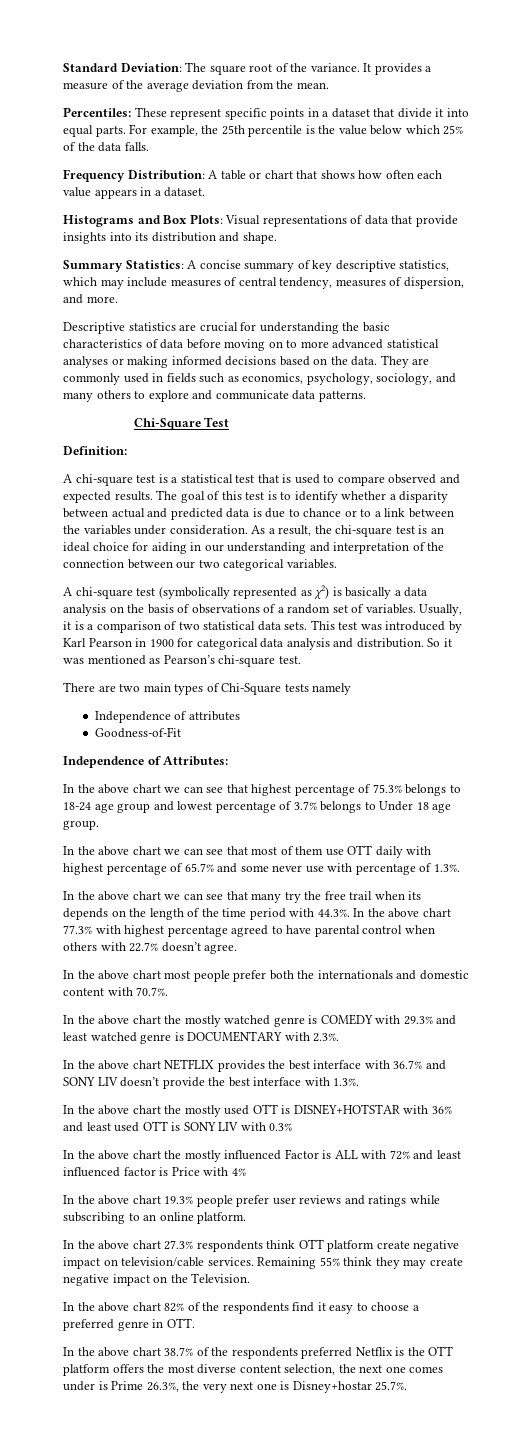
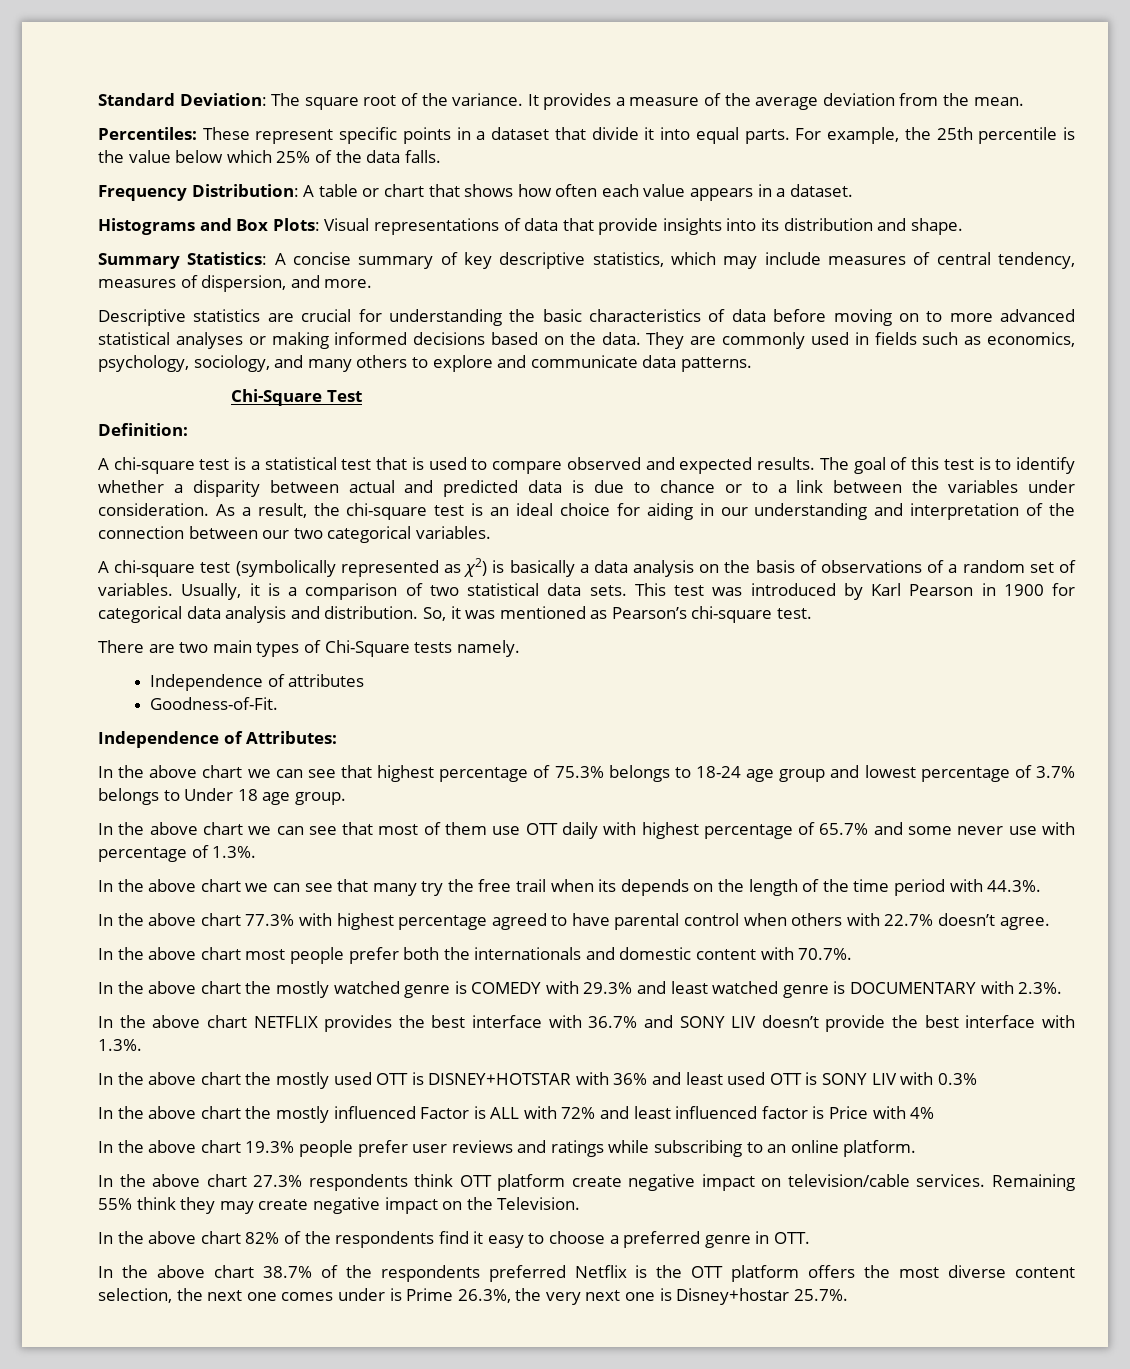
- So it was mentioned as Pearson’s chi-square test.
+ So, it was mentioned as Pearson’s chi-square test.
- There are two main types of Chi-Square tests namely
+ There are two main types of Chi-Square tests namely.
- Goodness-of-Fit
+ Goodness-of-Fit.
- In the above chart we can see that many try the free trail when its depends on the length of the time period with 44.3%. In the above chart 77.3% with highest percentage agreed to have parental control when others with 22.7% doesn’t agree.
+ In the above chart we can see that many try the free trail when its depends on the length of the time period with 44.3%.
+ In the above chart 77.3% with highest percentage agreed to have parental control when others with 22.7% doesn’t agree.

